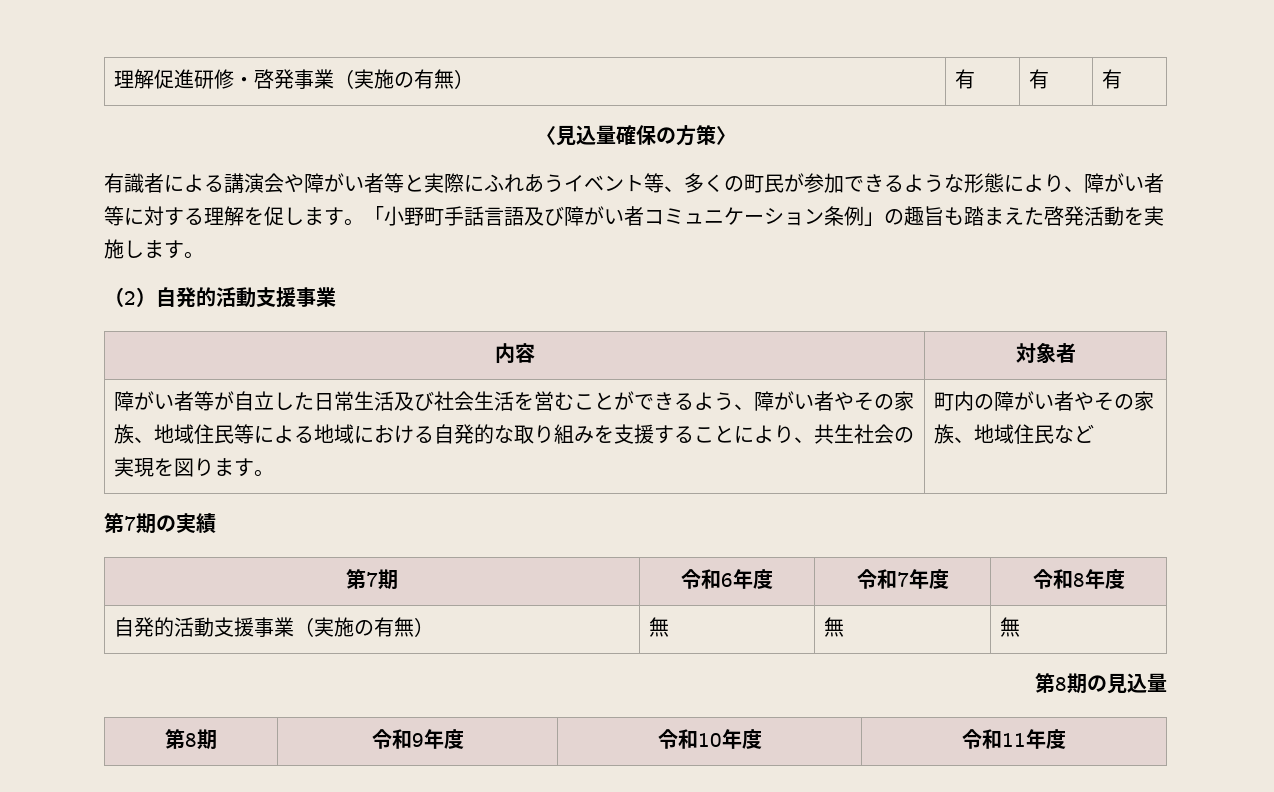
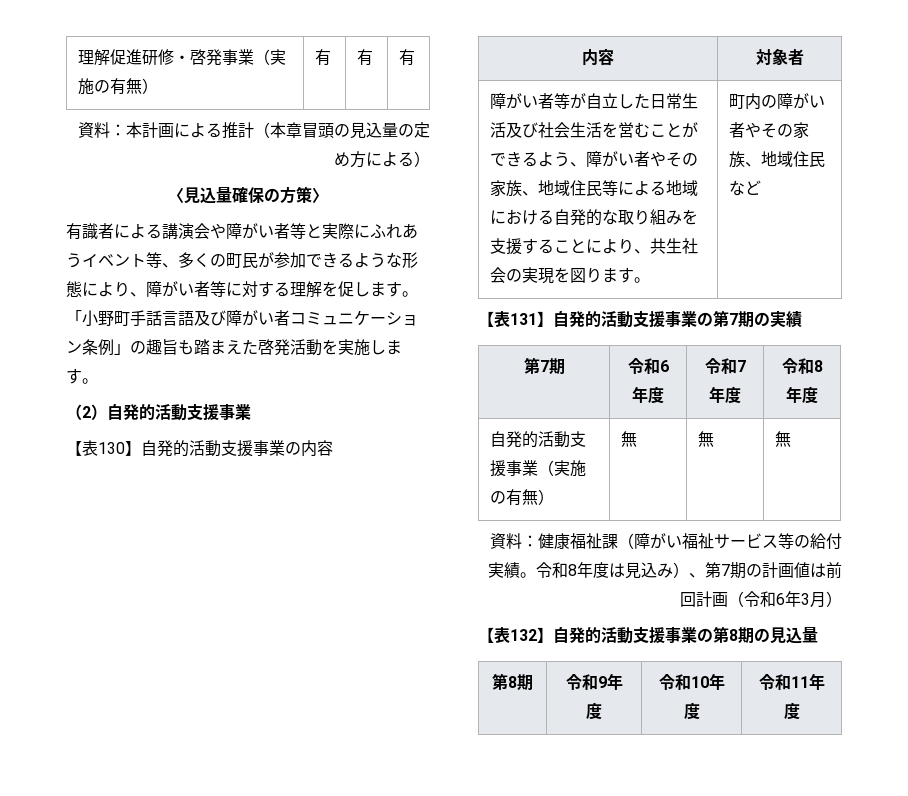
+ 資料：本計画による推計（本章冒頭の見込量の定め方による）
+ 【表130】自発的活動支援事業の内容
- 第7期の実績
+ 【表131】自発的活動支援事業の第7期の実績
- 第8期の見込量
+ 資料：健康福祉課（障がい福祉サービス等の給付実績。令和8年度は見込み）、第7期の計画値は前回計画（令和6年3月）
+ 【表132】自発的活動支援事業の第8期の見込量

